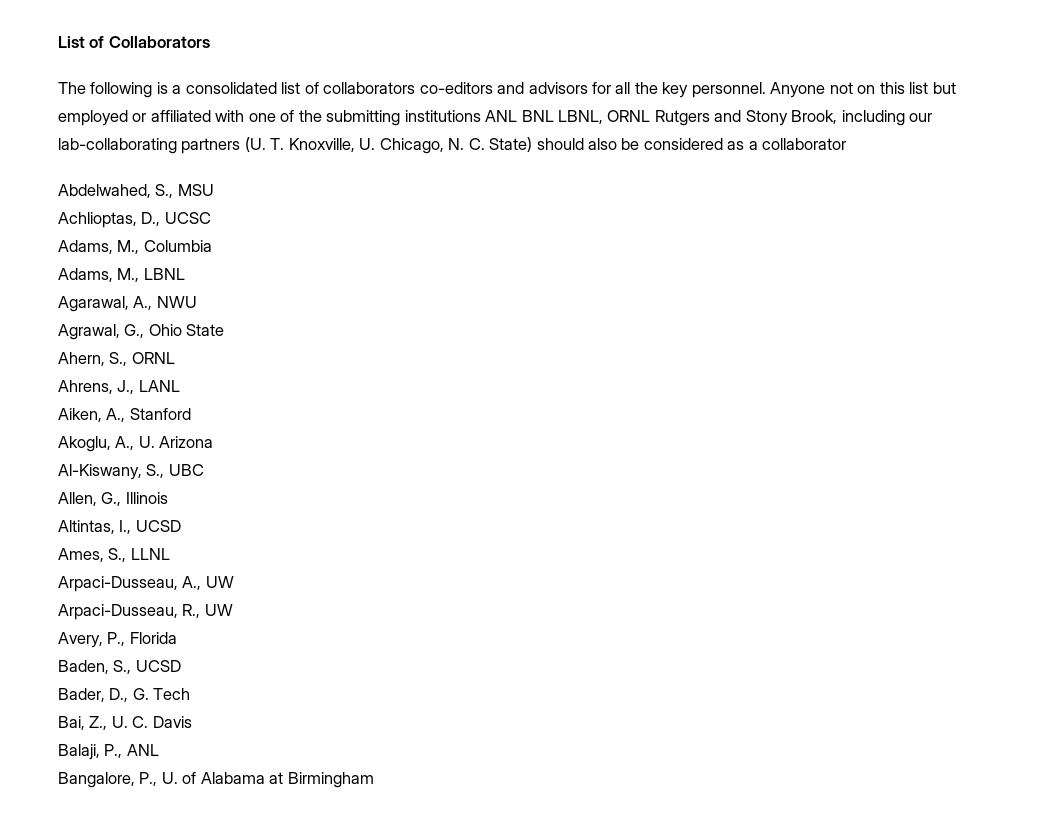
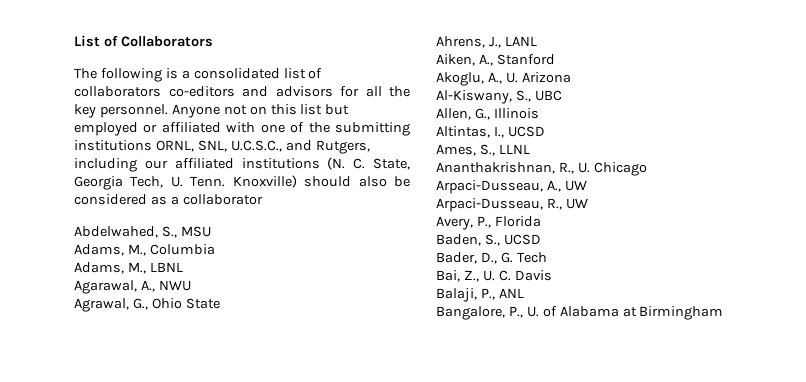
- Anyone not on this list but employed or affiliated with one of the submitting institutions ANL BNL LBNL, ORNL Rutgers and Stony Brook, including our lab-collaborating partners (U. T. Knoxville, U. Chicago, N. C. State) should also be considered as a collaborator
+ Anyone not on this list but employed or affiliated with one of the submitting institutions ORNL, SNL, U.C.S.C., and Rutgers, including our affiliated institutions (N. C. State, Georgia Tech, U. Tenn. Knoxville) should also be considered as a collaborator
- Achlioptas, D., UCSC
- Ahern, S., ORNL
+ Ananthakrishnan, R., U. Chicago

